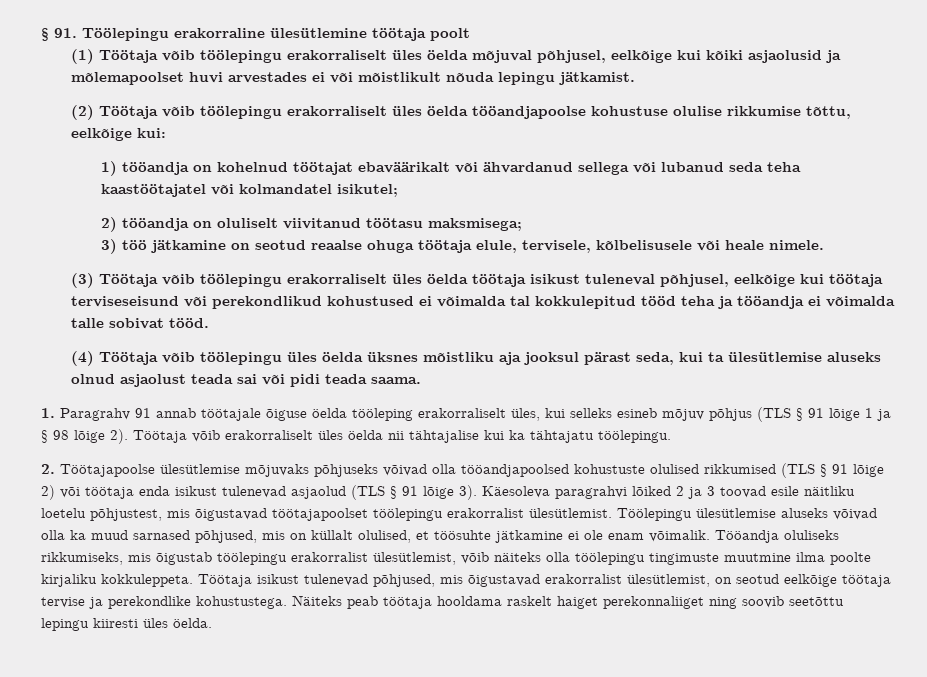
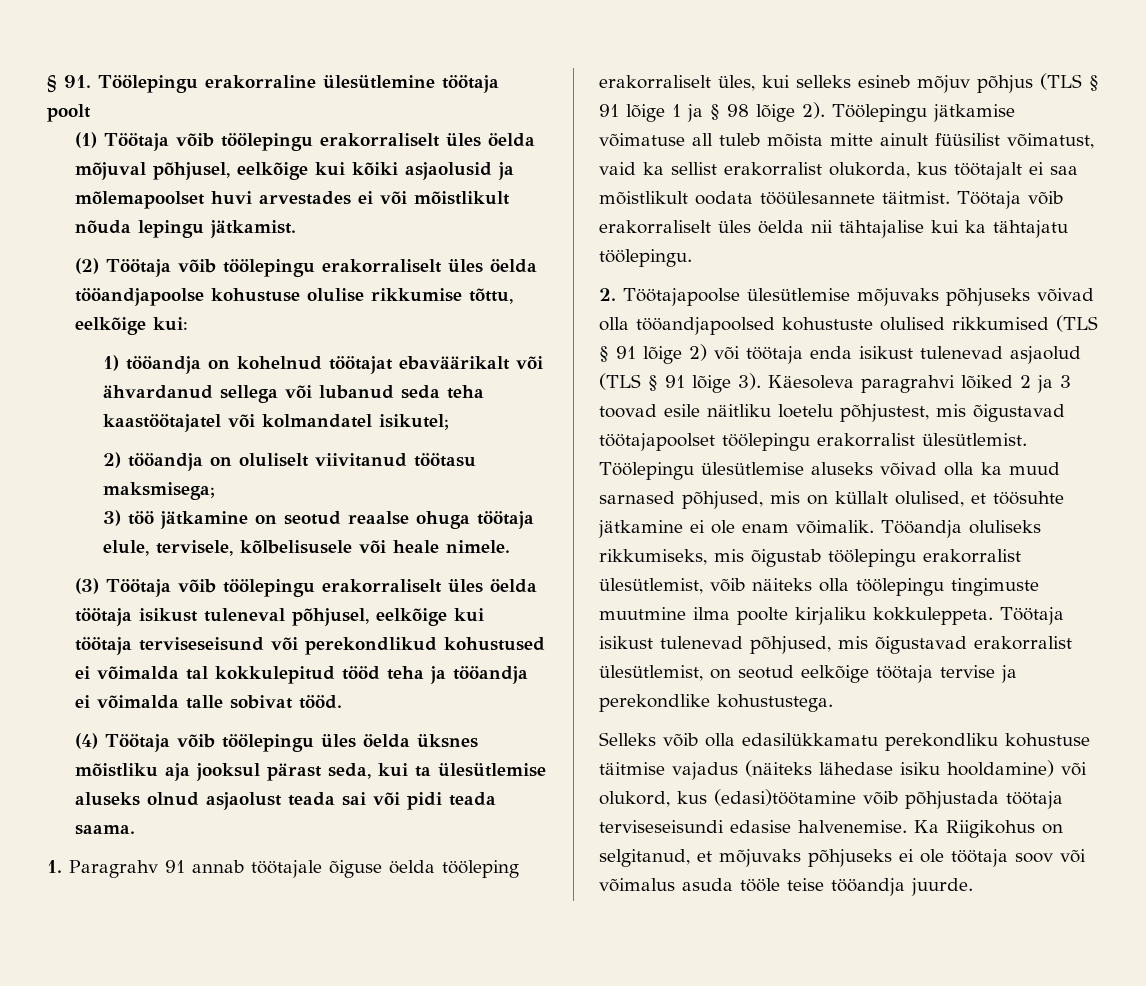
+ Töölepingu jätkamise võimatuse all tuleb mõista mitte ainult füüsilist võimatust, vaid ka sellist erakorralist olukorda, kus töötajalt ei saa mõistlikult oodata tööülesannete täitmist.
- Töötaja isikust tulenevad põhjused, mis õigustavad erakorralist ülesütlemist, on seotud eelkõige töötaja tervise ja perekondlike kohustustega. Näiteks peab töötaja hooldama raskelt haiget perekonnaliiget ning soovib seetõttu lepingu kiiresti üles öelda.
+ Töötaja isikust tulenevad põhjused, mis õigustavad erakorralist ülesütlemist, on seotud eelkõige töötaja tervise ja perekondlike kohustustega.
+ Selleks võib olla edasilükkamatu perekondliku kohustuse täitmise vajadus (näiteks lähedase isiku hooldamine) või olukord, kus (edasi)töötamine võib põhjustada töötaja terviseseisundi edasise halvenemise. Ka Riigikohus on selgitanud, et mõjuvaks põhjuseks ei ole töötaja soov või võimalus asuda tööle teise tööandja juurde.

